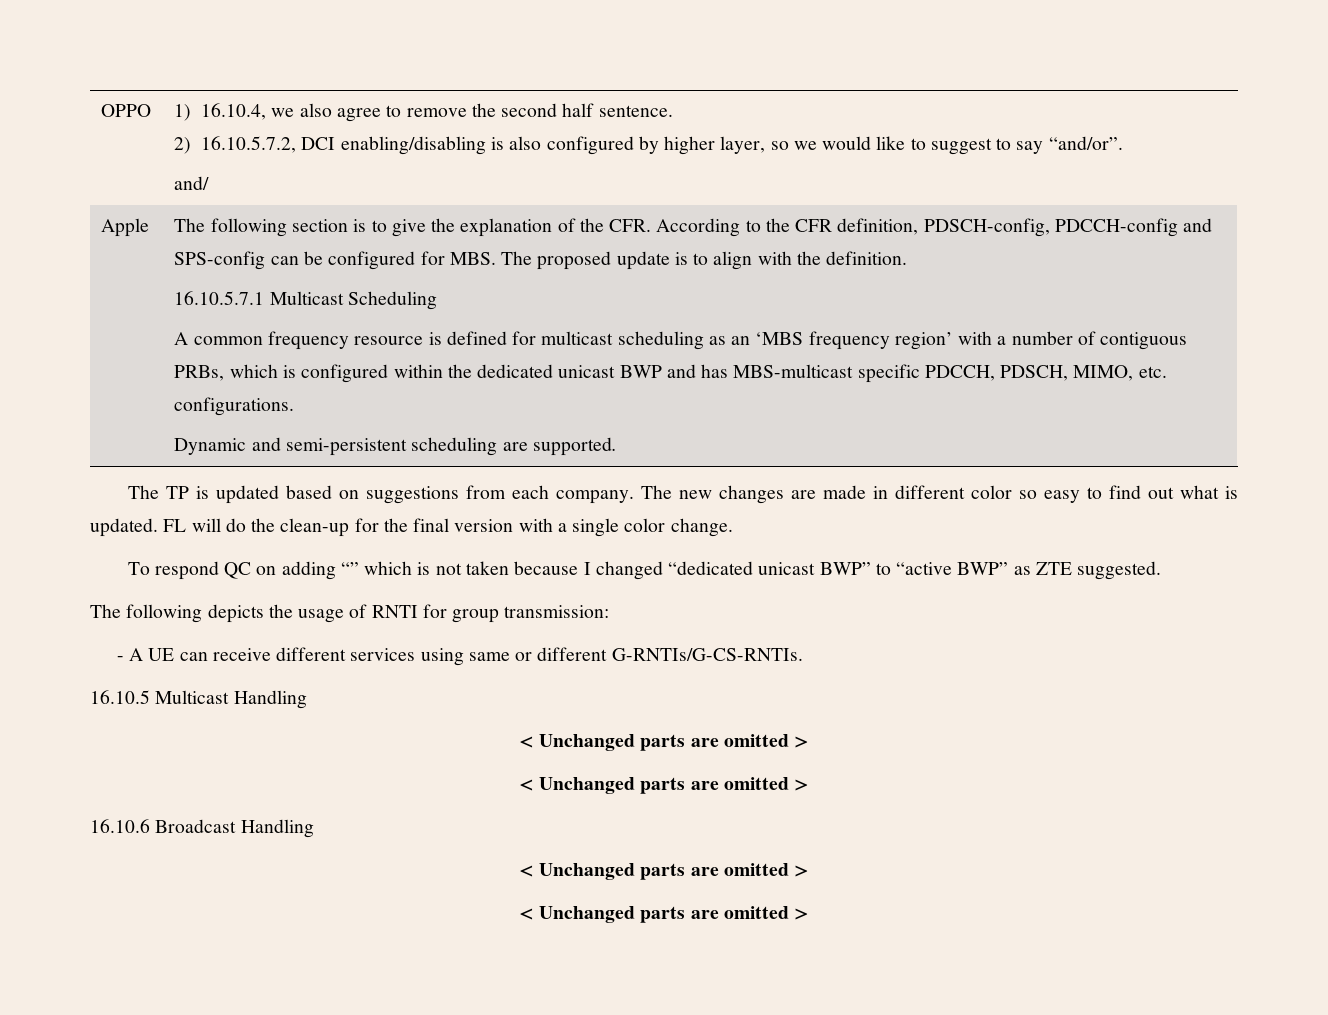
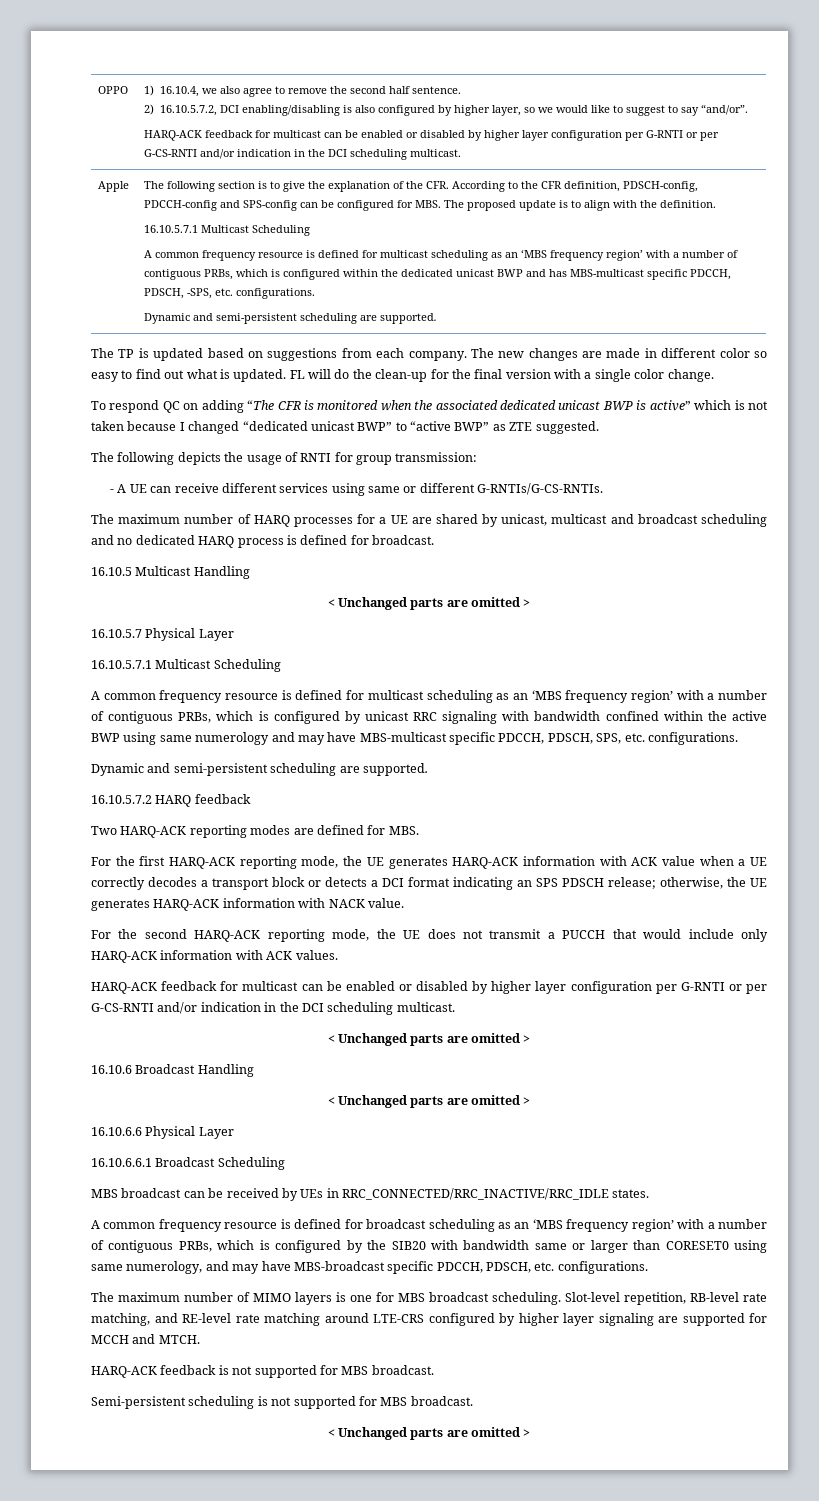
  2) 16.10.5.7.2, DCI enabling/disabling is also configured by higher layer, so we would like to suggest to say “and/or”.
- and/
+ HARQ-ACK feedback for multicast can be enabled or disabled by higher layer configuration per G-RNTI or per G-CS-RNTI and/or indication in the DCI scheduling multicast.
- A common frequency resource is defined for multicast scheduling as an ‘MBS frequency region’ with a number of contiguous PRBs, which is configured within the dedicated unicast BWP and has MBS-multicast specific PDCCH, PDSCH, MIMO, etc. configurations.
+ A common frequency resource is defined for multicast scheduling as an ‘MBS frequency region’ with a number of contiguous PRBs, which is configured within the dedicated unicast BWP and has MBS-multicast specific PDCCH, PDSCH, -SPS, etc. configurations.
- To respond QC on adding “” which is not taken because I changed “dedicated unicast BWP” to “active BWP” as ZTE suggested.
+ To respond QC on adding “The CFR is monitored when the associated dedicated unicast BWP is active” which is not taken because I changed “dedicated unicast BWP” to “active BWP” as ZTE suggested.
+ The maximum number of HARQ processes for a UE are shared by unicast, multicast and broadcast scheduling and no dedicated HARQ process is defined for broadcast.
+ 16.10.5.7 Physical Layer
+ 16.10.5.7.1 Multicast Scheduling
+ A common frequency resource is defined for multicast scheduling as an ‘MBS frequency region’ with a number of contiguous PRBs, which is configured by unicast RRC signaling with bandwidth confined within the active BWP using same numerology and may have MBS-multicast specific PDCCH, PDSCH, SPS, etc. configurations.
+ Dynamic and semi-persistent scheduling are supported.
+ 16.10.5.7.2 HARQ feedback
+ Two HARQ-ACK reporting modes are defined for MBS.
+ For the first HARQ-ACK reporting mode, the UE generates HARQ-ACK information with ACK value when a UE correctly decodes a transport block or detects a DCI format indicating an SPS PDSCH release; otherwise, the UE generates HARQ-ACK information with NACK value.
+ For the second HARQ-ACK reporting mode, the UE does not transmit a PUCCH that would include only HARQ-ACK information with ACK values.
+ HARQ-ACK feedback for multicast can be enabled or disabled by higher layer configuration per G-RNTI or per G-CS-RNTI and/or indication in the DCI scheduling multicast.
+ 16.10.6.6 Physical Layer
+ 16.10.6.6.1 Broadcast Scheduling
+ MBS broadcast can be received by UEs in RRC_CONNECTED/RRC_INACTIVE/RRC_IDLE states.
+ A common frequency resource is defined for broadcast scheduling as an ‘MBS frequency region’ with a number of contiguous PRBs, which is configured by the SIB20 with bandwidth same or larger than CORESET0 using same numerology, and may have MBS-broadcast specific PDCCH, PDSCH, etc. configurations.
+ The maximum number of MIMO layers is one for MBS broadcast scheduling. Slot-level repetition, RB-level rate matching, and RE-level rate matching around LTE-CRS configured by higher layer signaling are supported for MCCH and MTCH.
+ HARQ-ACK feedback is not supported for MBS broadcast.
+ Semi-persistent scheduling is not supported for MBS broadcast.

